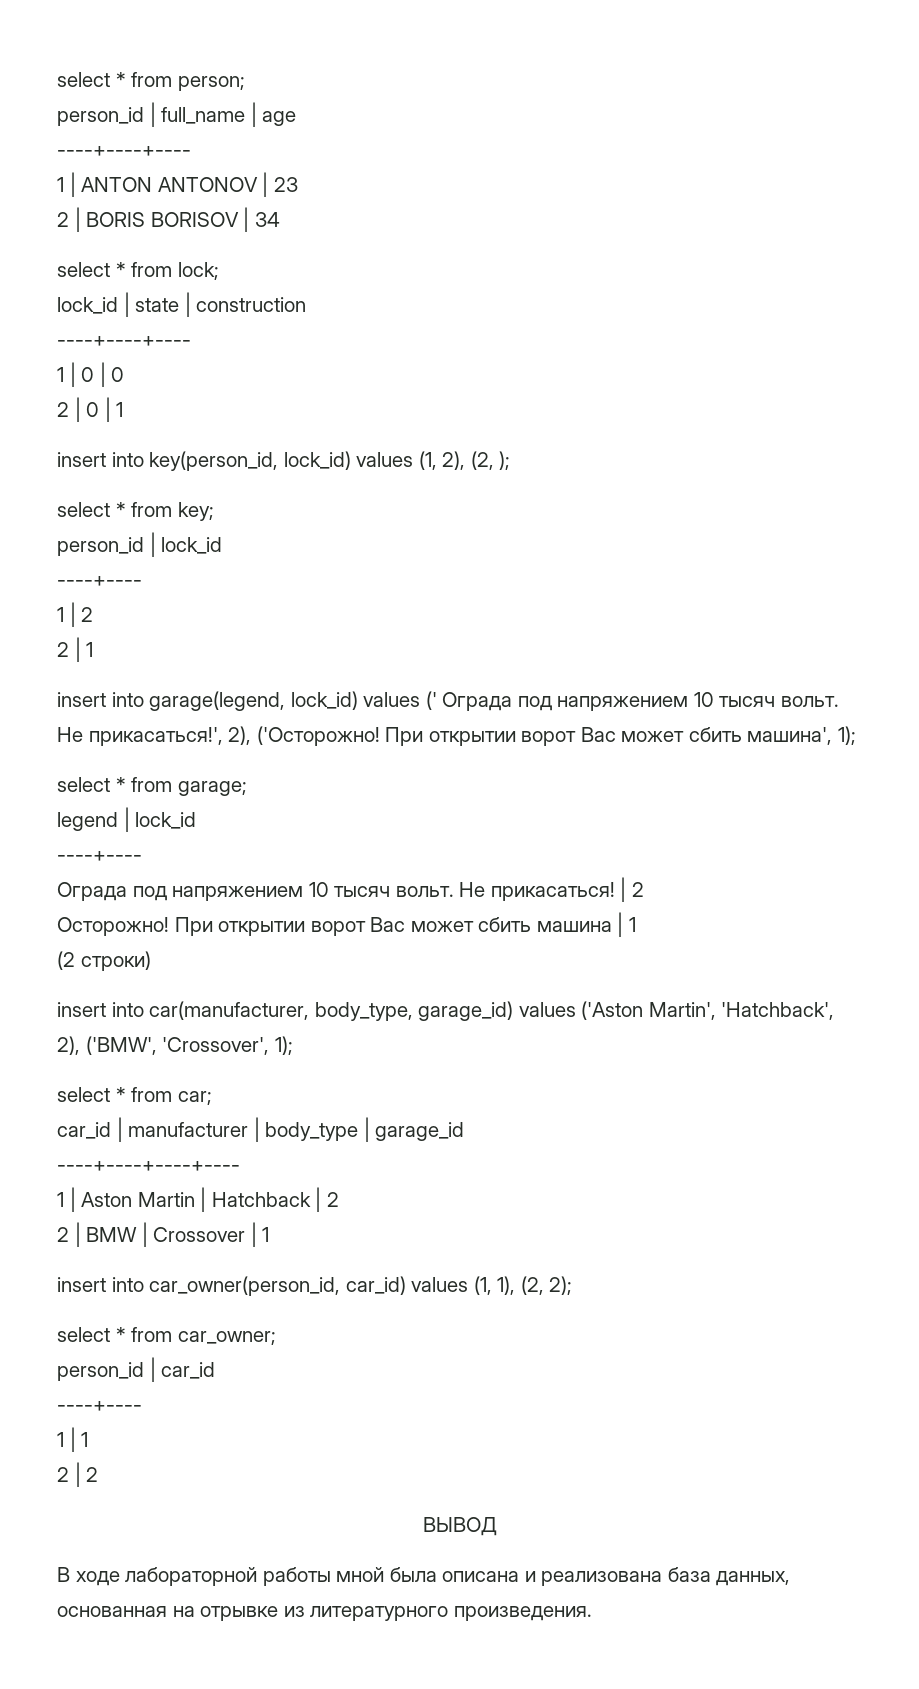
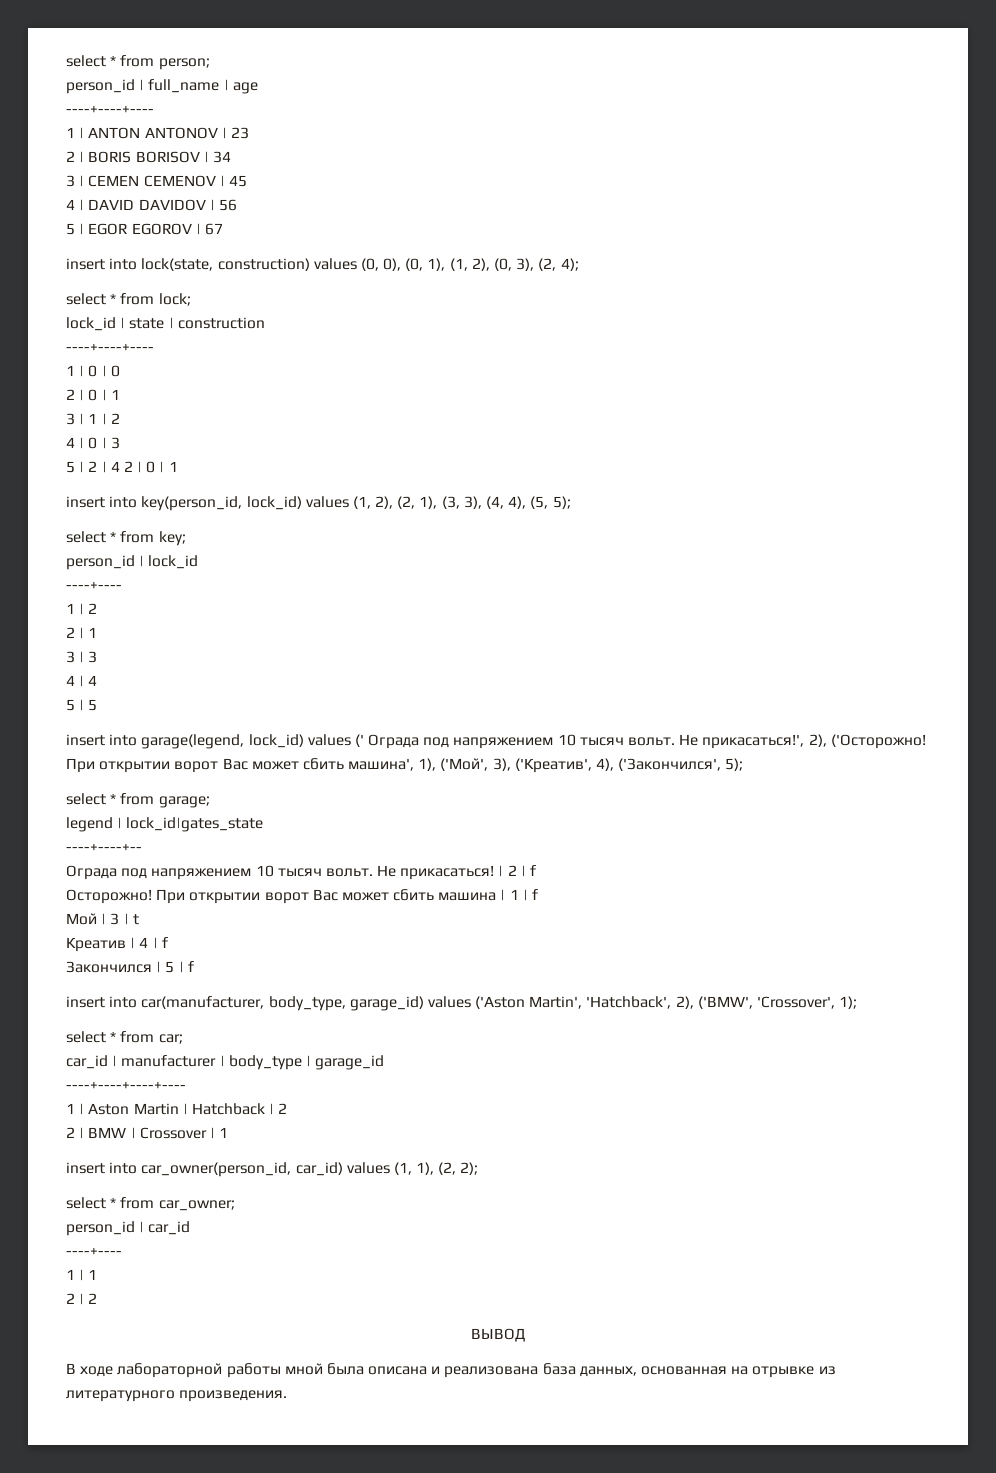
+ 3 | CEMEN CEMENOV | 45
+ 4 | DAVID DAVIDOV | 56
+ 5 | EGOR EGOROV | 67
+ insert into lock(state, construction) values (0, 0), (0, 1), (1, 2), (0, 3), (2, 4);
+ 3 | 1 | 2
+ 4 | 0 | 3
+ 5 | 2 | 4 2 | 0 | 1
- insert into key(person_id, lock_id) values (1, 2), (2, );
+ insert into key(person_id, lock_id) values (1, 2), (2, 1), (3, 3), (4, 4), (5, 5);
+ 3 | 3
+ 4 | 4
+ 5 | 5
- При открытии ворот Вас может сбить машина', 1);
+ При открытии ворот Вас может сбить машина', 1), ('Мой', 3), ('Креатив', 4), ('Закончился', 5);
- legend | lock_id
- ----+----
+ legend | lock_id|gates_state
+ ----+----+--
- Не прикасаться! | 2
+ Не прикасаться! | 2 | f
- При открытии ворот Вас может сбить машина | 1
- (2 строки)
+ При открытии ворот Вас может сбить машина | 1 | f
+ Мой | 3 | t
+ Креатив | 4 | f
+ Закончился | 5 | f

